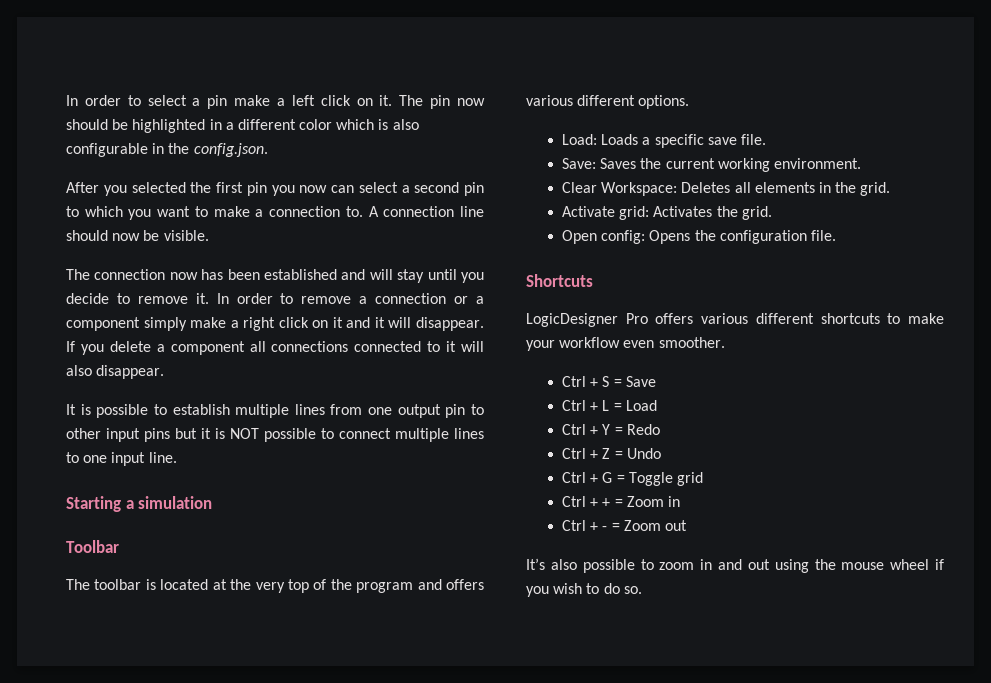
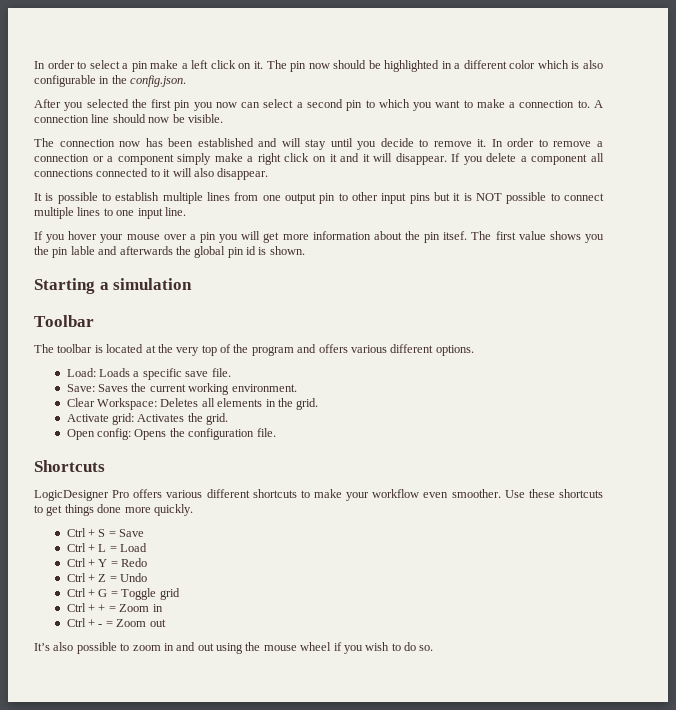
+ If you hover your mouse over a pin you will get more information about the pin itsef. The first value shows you the pin lable and afterwards the global pin id is shown.
+ Use these shortcuts to get things done more quickly.

